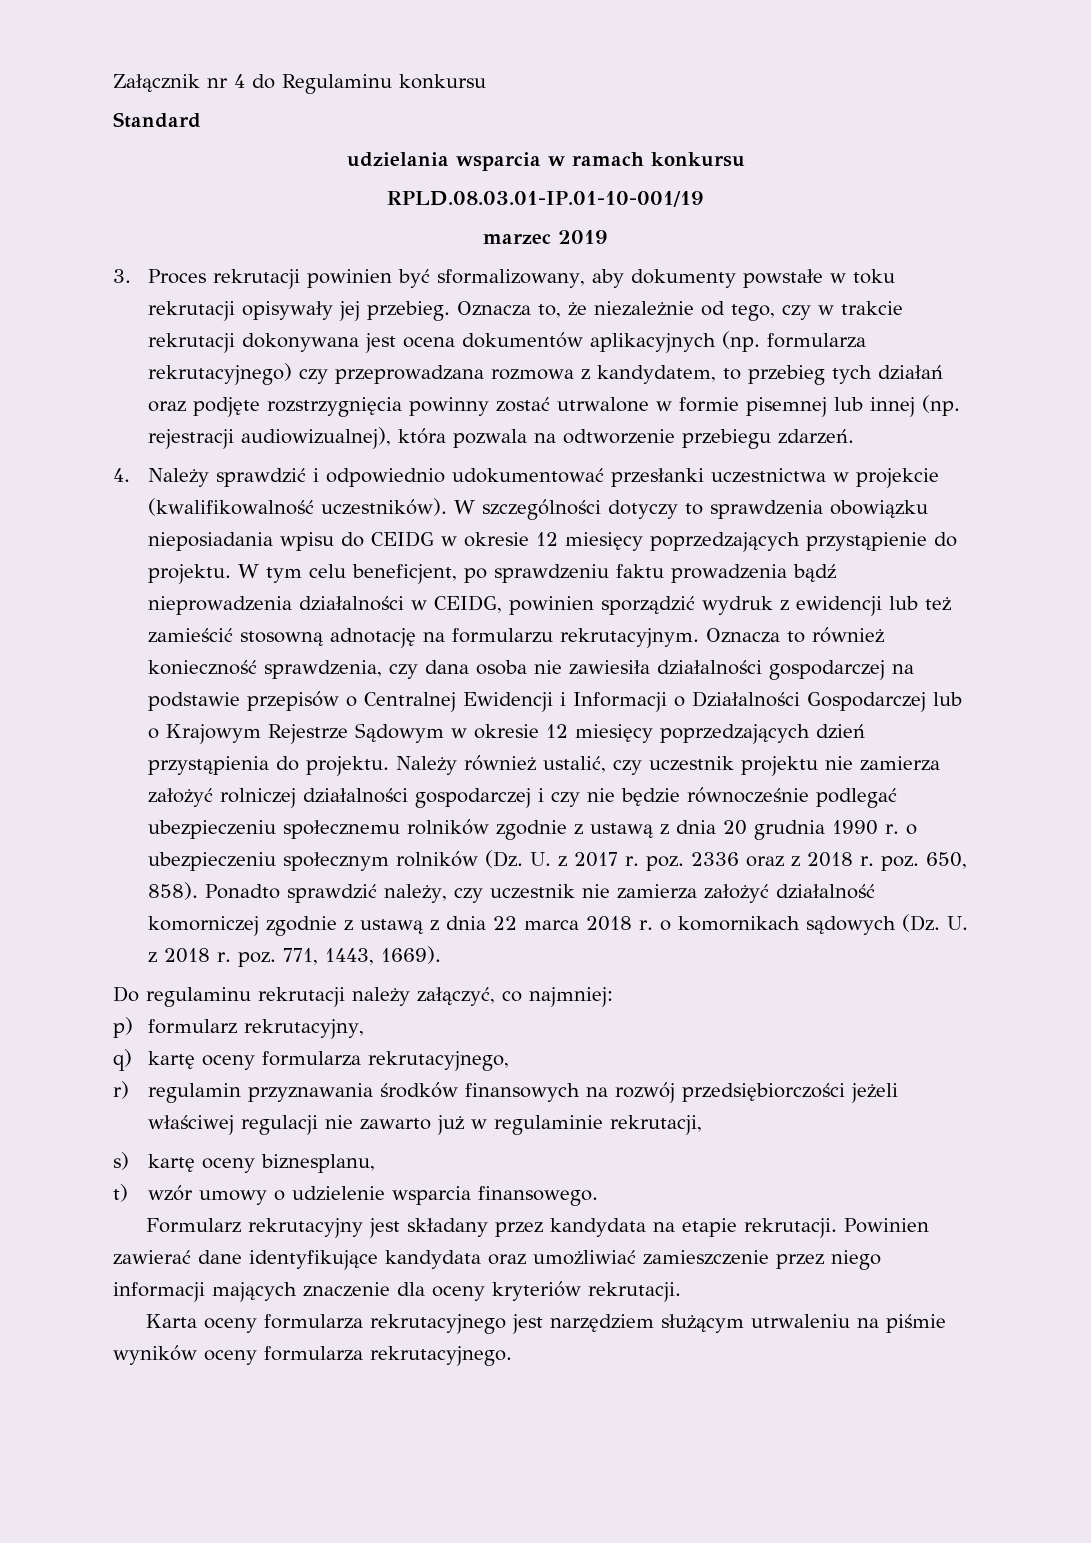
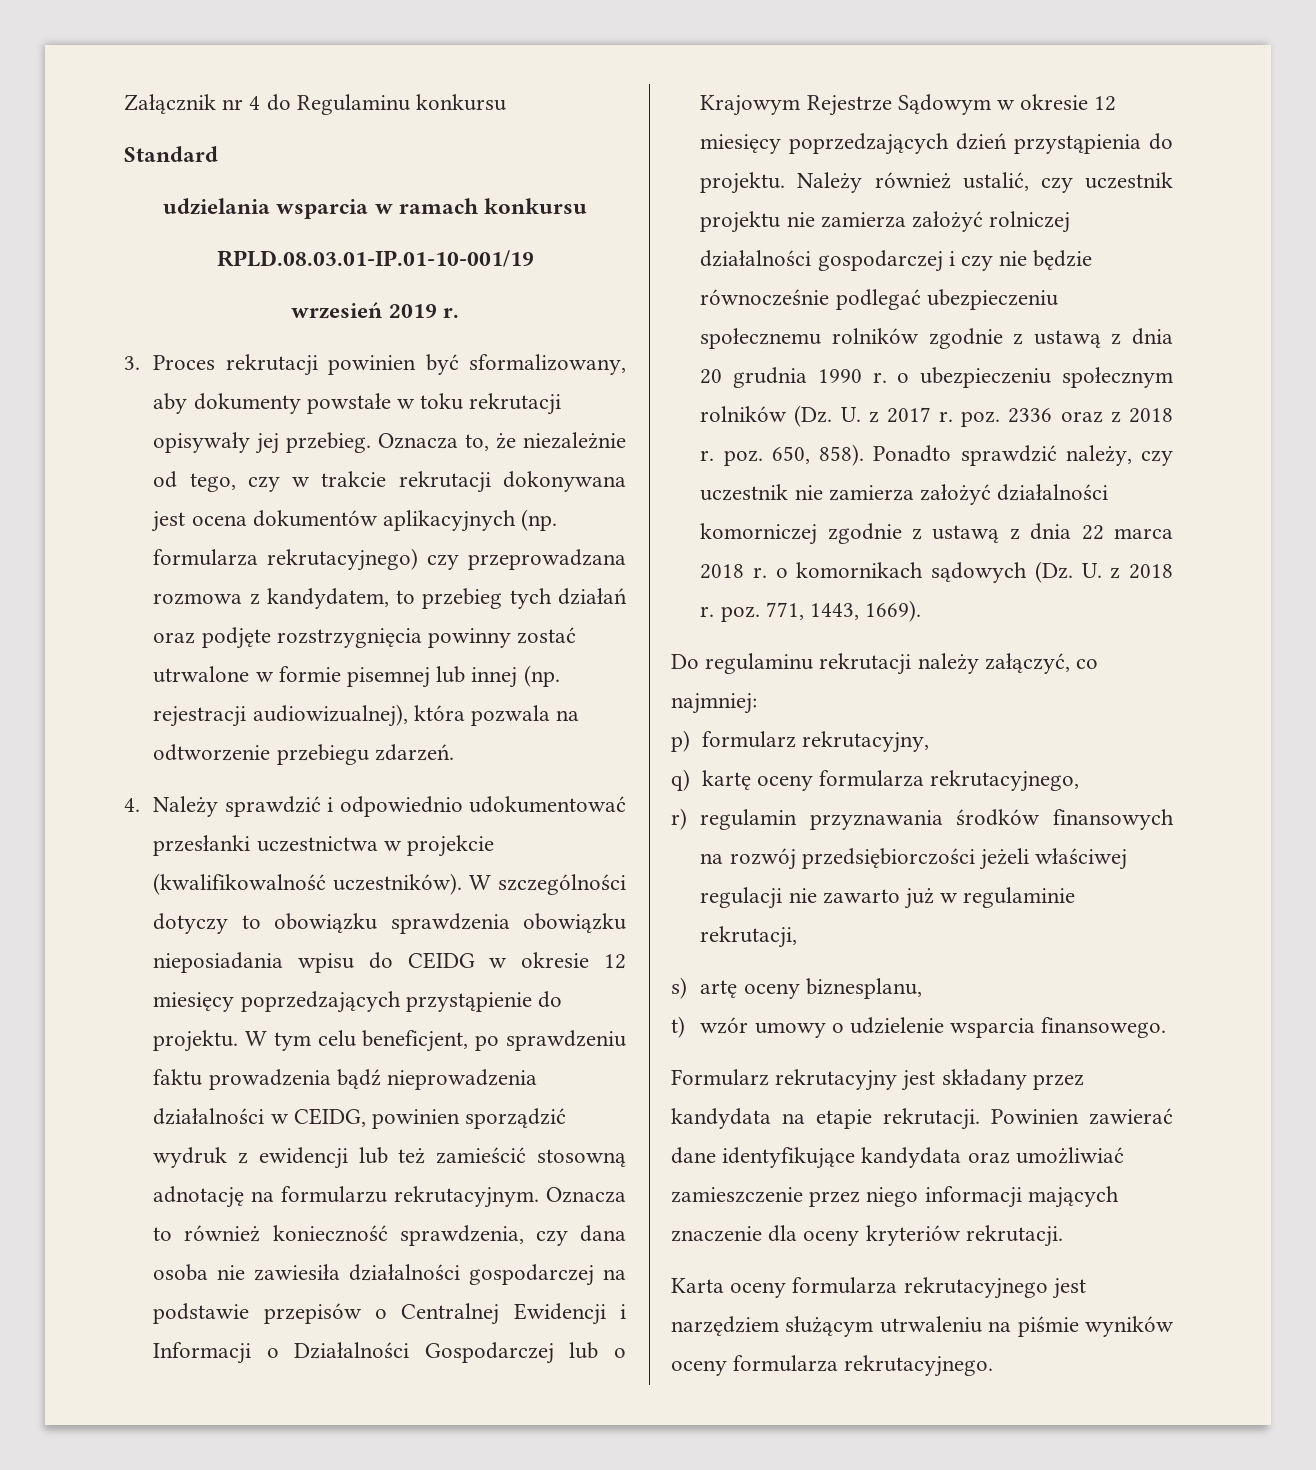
- marzec 2019
+ wrzesień 2019 r.
- W szczególności dotyczy to sprawdzenia obowiązku nieposiadania wpisu do CEIDG w okresie 12 miesięcy poprzedzających przystąpienie do projektu.
+ W szczególności dotyczy to obowiązku sprawdzenia obowiązku nieposiadania wpisu do CEIDG w okresie 12 miesięcy poprzedzających przystąpienie do projektu.
- Ponadto sprawdzić należy, czy uczestnik nie zamierza założyć działalność komorniczej zgodnie z ustawą z dnia 22 marca 2018 r. o komornikach sądowych (Dz. U. z 2018 r. poz. 771, 1443, 1669).
+ Ponadto sprawdzić należy, czy uczestnik nie zamierza założyć działalności komorniczej zgodnie z ustawą z dnia 22 marca 2018 r. o komornikach sądowych (Dz. U. z 2018 r. poz. 771, 1443, 1669).
- s) kartę oceny biznesplanu,
+ s) artę oceny biznesplanu,

